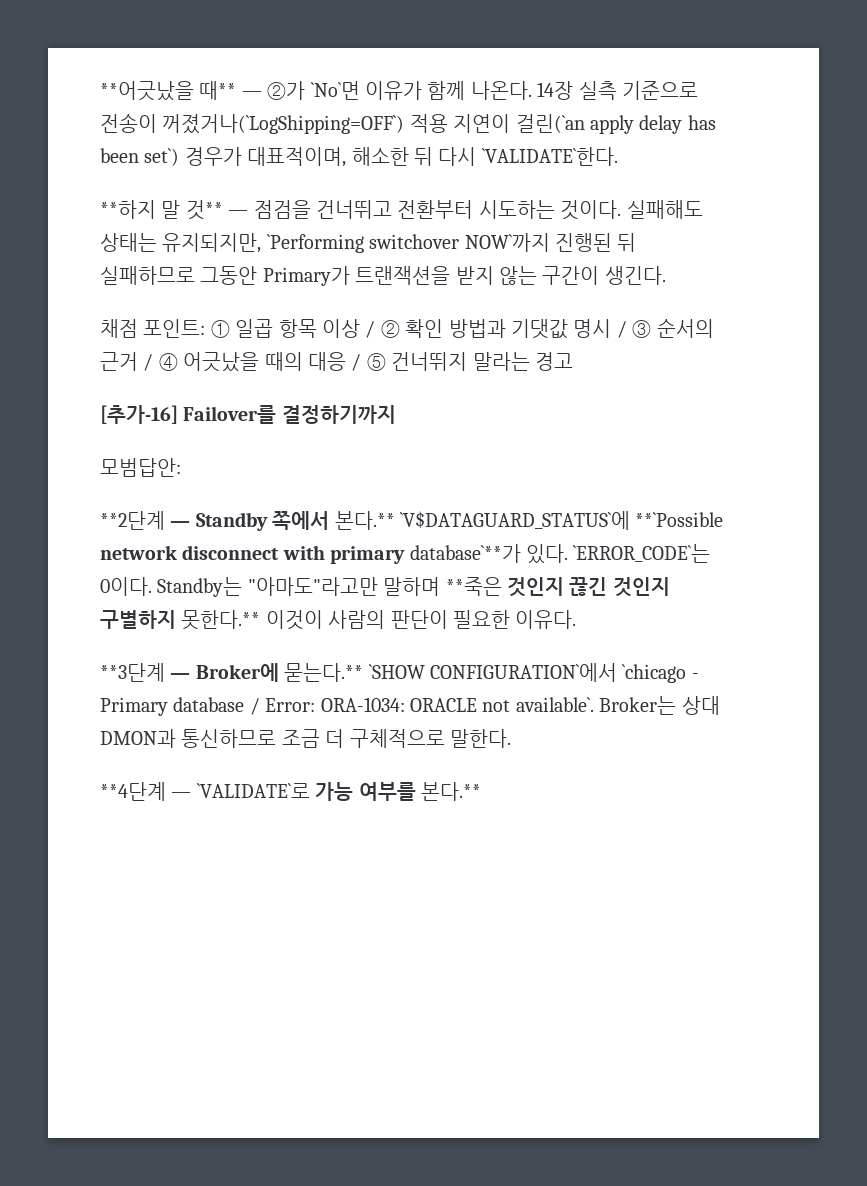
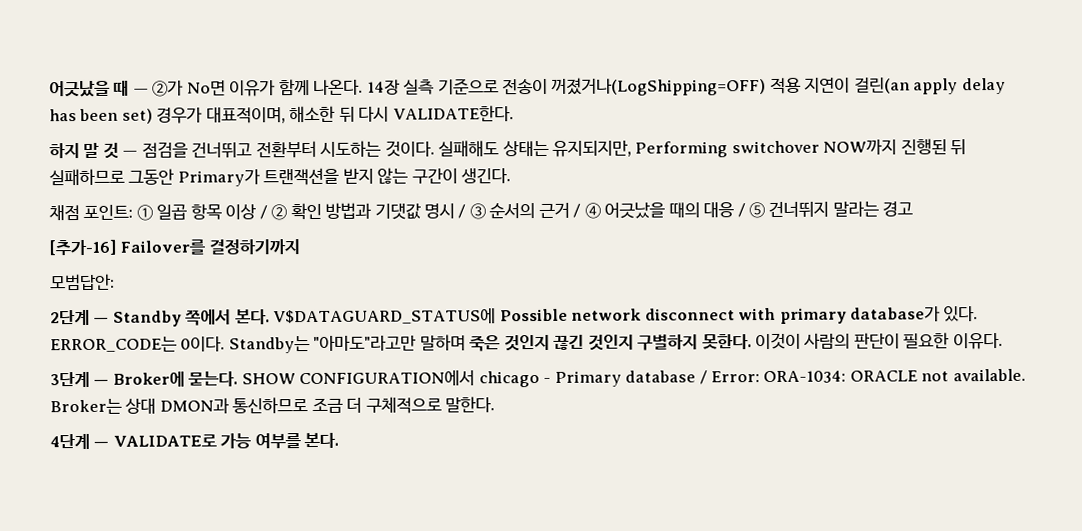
- **어긋났을 때** — ②가 `No`면 이유가 함께 나온다.
+ 어긋났을 때 — ②가 No면 이유가 함께 나온다.
- 14장 실측 기준으로 전송이 꺼졌거나(`LogShipping=OFF`) 적용 지연이 걸린(`an apply delay has been set`) 경우가 대표적이며, 해소한 뒤 다시 `VALIDATE`한다.
- **하지 말 것** — 점검을 건너뛰고 전환부터 시도하는 것이다.
+ 14장 실측 기준으로 전송이 꺼졌거나(LogShipping=OFF) 적용 지연이 걸린(an apply delay has been set) 경우가 대표적이며, 해소한 뒤 다시 VALIDATE한다.
+ 하지 말 것 — 점검을 건너뛰고 전환부터 시도하는 것이다.
- 실패해도 상태는 유지되지만, `Performing switchover NOW`까지 진행된 뒤 실패하므로 그동안 Primary가 트랜잭션을 받지 않는 구간이 생긴다.
+ 실패해도 상태는 유지되지만, Performing switchover NOW까지 진행된 뒤 실패하므로 그동안 Primary가 트랜잭션을 받지 않는 구간이 생긴다.
- **2단계 — Standby 쪽에서 본다.** `V$DATAGUARD_STATUS`에 **`Possible network disconnect with primary database`**가 있다. `ERROR_CODE`는 0이다.
+ 2단계 — Standby 쪽에서 본다. V$DATAGUARD_STATUS에 Possible network disconnect with primary database가 있다. ERROR_CODE는 0이다.
- Standby는 "아마도"라고만 말하며 **죽은 것인지 끊긴 것인지 구별하지 못한다.** 이것이 사람의 판단이 필요한 이유다.
+ Standby는 "아마도"라고만 말하며 죽은 것인지 끊긴 것인지 구별하지 못한다. 이것이 사람의 판단이 필요한 이유다.
- **3단계 — Broker에 묻는다.** `SHOW CONFIGURATION`에서 `chicago - Primary database / Error: ORA-1034: ORACLE not available`.
+ 3단계 — Broker에 묻는다. SHOW CONFIGURATION에서 chicago - Primary database / Error: ORA-1034: ORACLE not available.
- **4단계 — `VALIDATE`로 가능 여부를 본다.**
+ 4단계 — VALIDATE로 가능 여부를 본다.

